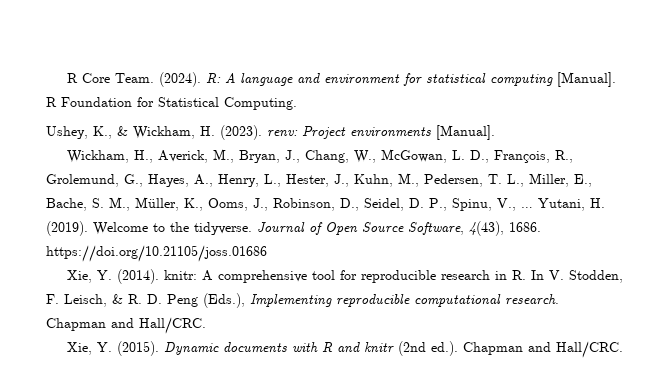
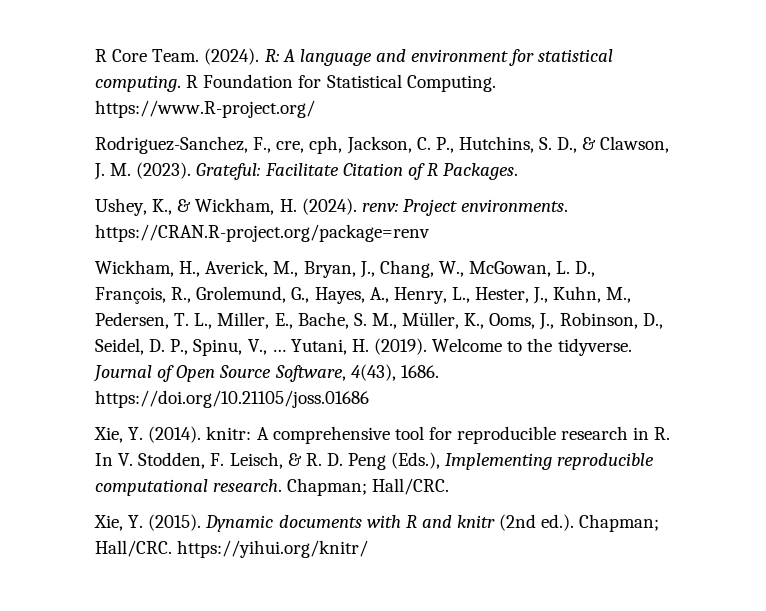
- R: A language and environment for statistical computing [Manual].
+ R: A language and environment for statistical computing.
- R Foundation for Statistical Computing.
+ R Foundation for Statistical Computing. https://www.R-project.org/
+ Rodriguez-Sanchez, F., cre, cph, Jackson, C. P., Hutchins, S. D., & Clawson, J. M. (2023). Grateful: Facilitate Citation of R Packages.
- Ushey, K., & Wickham, H. (2023). renv: Project environments [Manual].
+ Ushey, K., & Wickham, H. (2024). renv: Project environments. https://CRAN.R-project.org/package=renv
- Xie, Y. (2014). knitr: A comprehensive tool for reproducible research in R. In V. Stodden, F. Leisch, & R. D. Peng (Eds.), Implementing reproducible computational research. Chapman and Hall/CRC.
+ Xie, Y. (2014). knitr: A comprehensive tool for reproducible research in R. In V. Stodden, F. Leisch, & R. D. Peng (Eds.), Implementing reproducible computational research. Chapman; Hall/CRC.
- Dynamic documents with R and knitr (2nd ed.). Chapman and Hall/CRC.
+ Dynamic documents with R and knitr (2nd ed.). Chapman; Hall/CRC. https://yihui.org/knitr/

